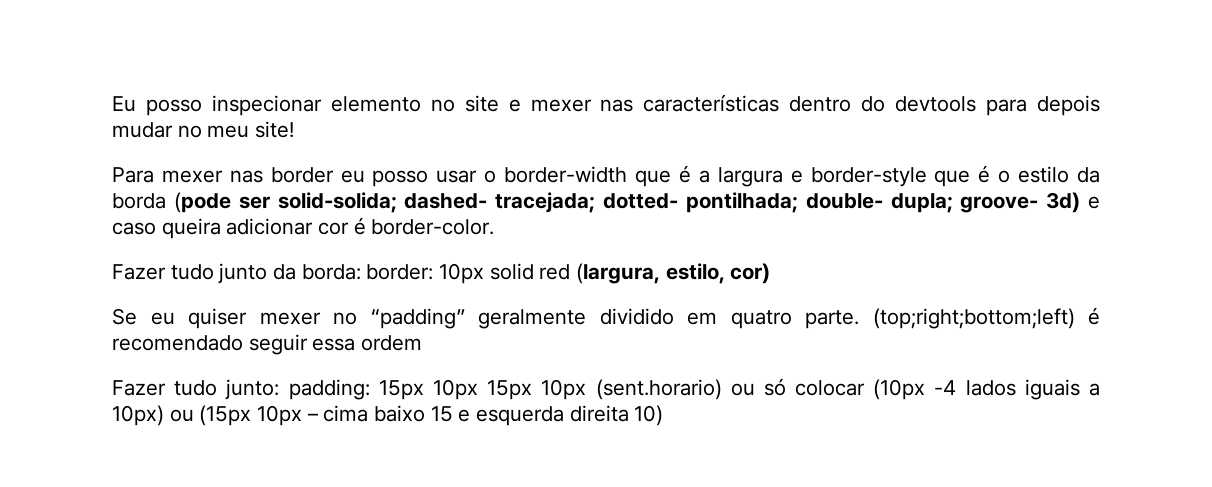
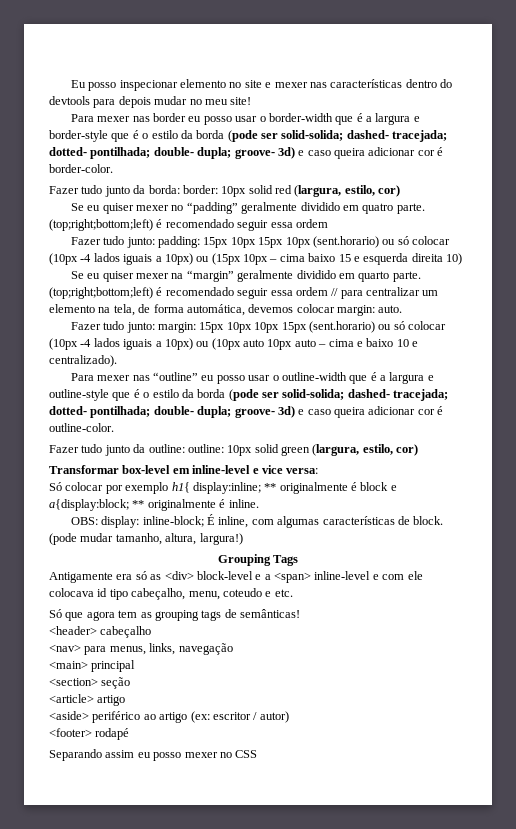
+ Se eu quiser mexer na “margin” geralmente dividido em quarto parte. (top;right;bottom;left) é recomendado seguir essa ordem // para centralizar um elemento na tela, de forma automática, devemos colocar margin: auto.
+ Fazer tudo junto: margin: 15px 10px 10px 15px (sent.horario) ou só colocar (10px -4 lados iguais a 10px) ou (10px auto 10px auto – cima e baixo 10 e centralizado).
+ Para mexer nas “outline” eu posso usar o outline-width que é a largura e outline-style que é o estilo da borda (pode ser solid-solida; dashed- tracejada; dotted- pontilhada; double- dupla; groove- 3d) e caso queira adicionar cor é outline-color.
+ Fazer tudo junto da outline: outline: 10px solid green (largura, estilo, cor)
+ Transformar box-level em inline-level e vice versa:
+ Só colocar por exemplo h1{ display:inline; ** originalmente é block e a{display:block; ** originalmente é inline.
+ OBS: display: inline-block; É inline, com algumas características de block. (pode mudar tamanho, altura, largura!)
+ Grouping Tags
+ Antigamente era só as <div> block-level e a <span> inline-level e com ele colocava id tipo cabeçalho, menu, coteudo e etc.
+ Só que agora tem as grouping tags de semânticas!
+ <header> cabeçalho
+ <nav> para menus, links, navegação
+ <main> principal
+ <section> seção
+ <article> artigo
+ <aside> periférico ao artigo (ex: escritor / autor)
+ <footer> rodapé
+ Separando assim eu posso mexer no CSS

